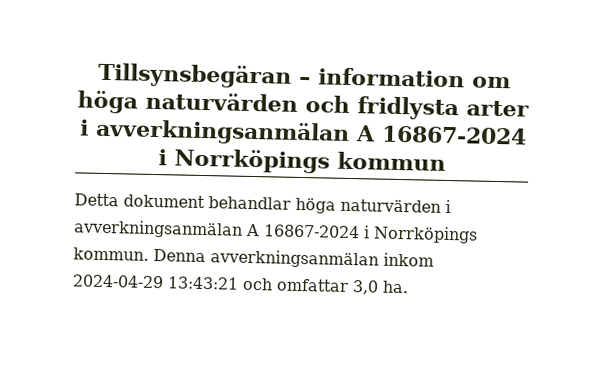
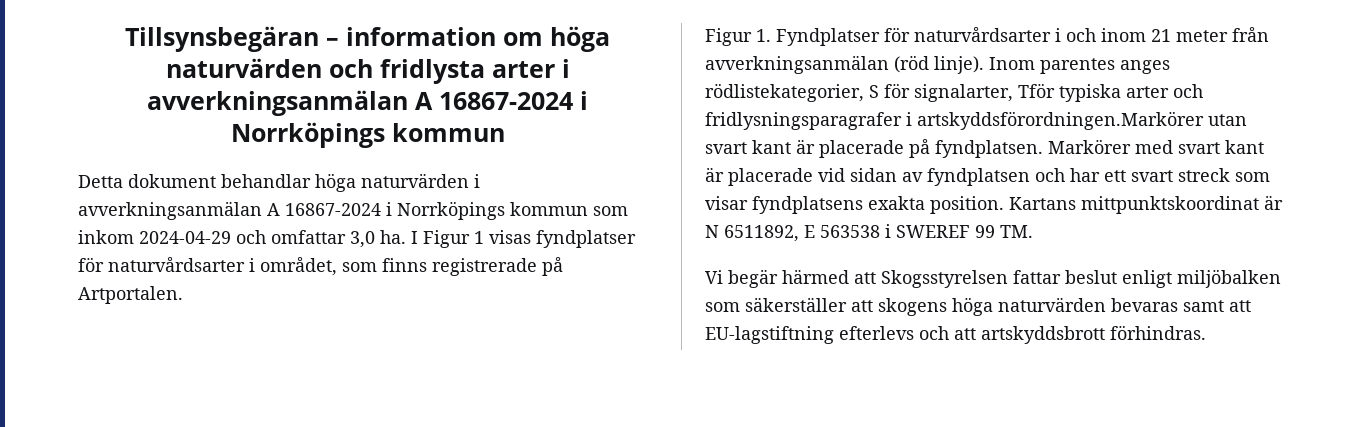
- Detta dokument behandlar höga naturvärden i avverkningsanmälan A 16867-2024 i Norrköpings kommun. Denna avverkningsanmälan inkom 2024-04-29 13:43:21 och omfattar 3,0 ha.
+ Detta dokument behandlar höga naturvärden i avverkningsanmälan A 16867-2024 i Norrköpings kommun som inkom 2024-04-29 och omfattar 3,0 ha.
+ I Figur 1 visas fyndplatser för naturvårdsarter i området, som finns registrerade på Artportalen.
+ Figur 1. Fyndplatser för naturvårdsarter i och inom 21 meter från avverkningsanmälan (röd linje). Inom parentes anges rödlistekategorier, S för signalarter, Tför typiska arter och fridlysningsparagrafer i artskyddsförordningen.Markörer utan svart kant är placerade på fyndplatsen. Markörer med svart kant är placerade vid sidan av fyndplatsen och har ett svart streck som visar fyndplatsens exakta position. Kartans mittpunktskoordinat är N 6511892, E 563538 i SWEREF 99 TM.
+ Vi begär härmed att Skogsstyrelsen fattar beslut enligt miljöbalken som säkerställer att skogens höga naturvärden bevaras samt att EU-lagstiftning efterlevs och att artskyddsbrott förhindras.

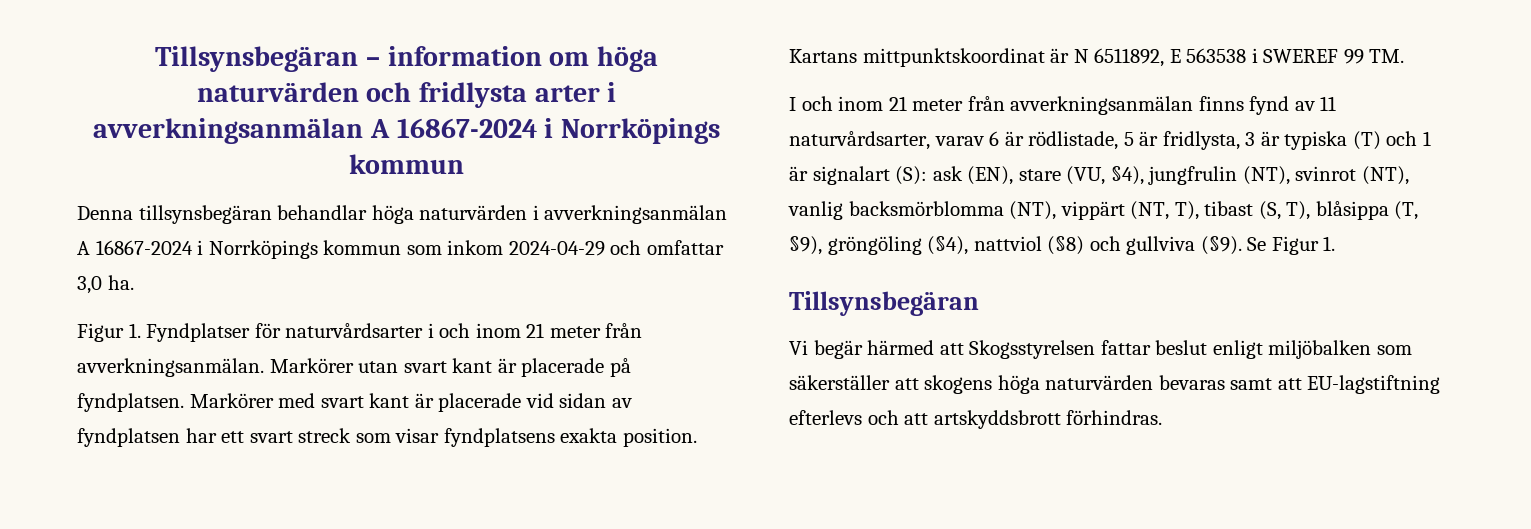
- Detta dokument behandlar höga naturvärden i avverkningsanmälan A 16867-2024 i Norrköpings kommun som inkom 2024-04-29 och omfattar 3,0 ha. I Figur 1 visas fyndplatser för naturvårdsarter i området, som finns registrerade på Artportalen.
+ Denna tillsynsbegäran behandlar höga naturvärden i avverkningsanmälan A 16867-2024 i Norrköpings kommun som inkom 2024-04-29 och omfattar 3,0 ha.
- Figur 1. Fyndplatser för naturvårdsarter i och inom 21 meter från avverkningsanmälan (röd linje). Inom parentes anges rödlistekategorier, S för signalarter, Tför typiska arter och fridlysningsparagrafer i artskyddsförordningen.Markörer utan svart kant är placerade på fyndplatsen.
+ Figur 1. Fyndplatser för naturvårdsarter i och inom 21 meter från avverkningsanmälan. Markörer utan svart kant är placerade på fyndplatsen.
- Markörer med svart kant är placerade vid sidan av fyndplatsen och har ett svart streck som visar fyndplatsens exakta position.
+ Markörer med svart kant är placerade vid sidan av fyndplatsen har ett svart streck som visar fyndplatsens exakta position.
+ I och inom 21 meter från avverkningsanmälan finns fynd av 11 naturvårdsarter, varav 6 är rödlistade, 5 är fridlysta, 3 är typiska (T) och 1 är signalart (S): ask (EN), stare (VU, §4), jungfrulin (NT), svinrot (NT), vanlig backsmörblomma (NT), vippärt (NT, T), tibast (S, T), blåsippa (T, §9), gröngöling (§4), nattviol (§8) och gullviva (§9). Se Figur 1.
+ Tillsynsbegäran

